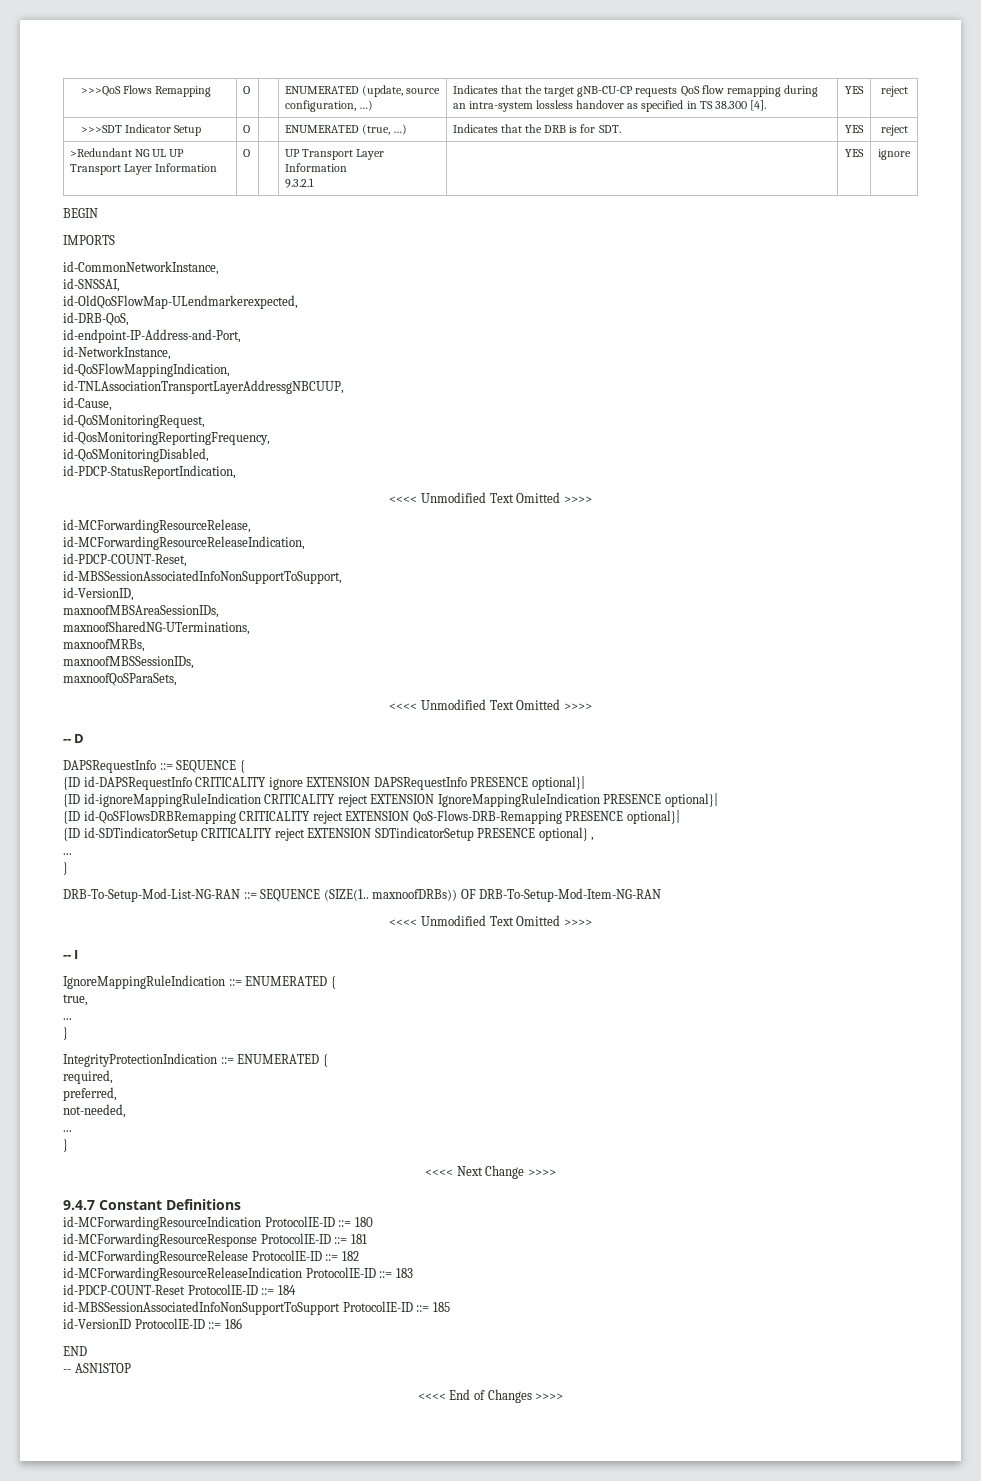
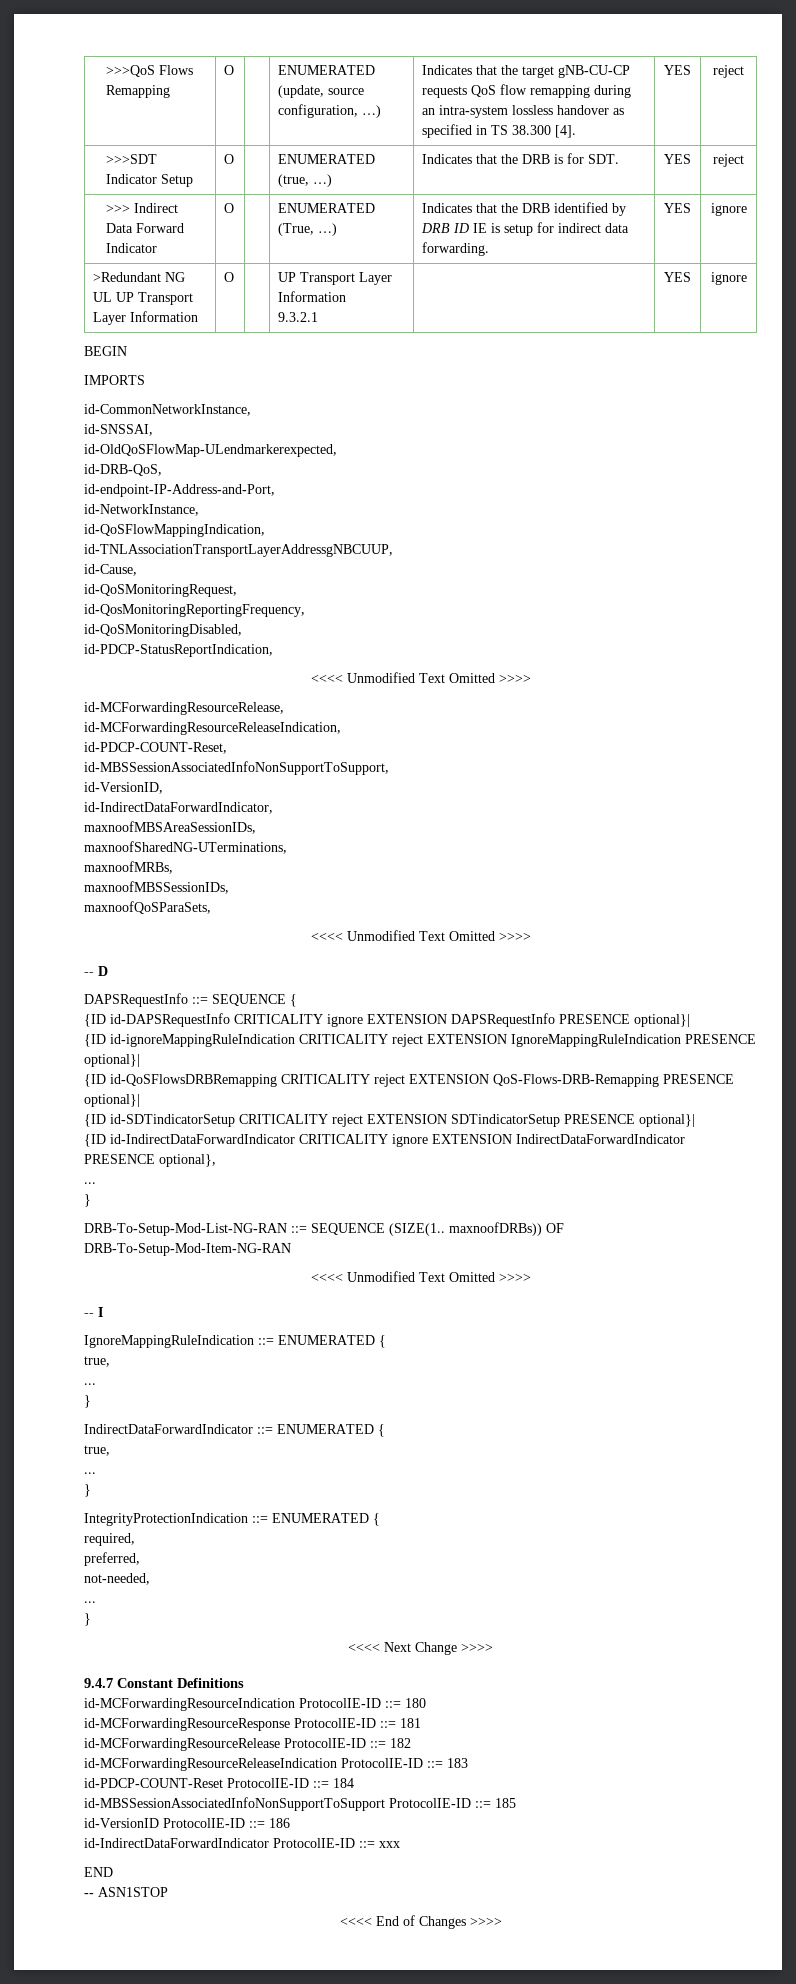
+ >>> Indirect Data Forward Indicator | O | | ENUMERATED (True, …) | Indicates that the DRB identified by DRB ID IE is setup for indirect data forwarding. | YES | ignore
+ id-IndirectDataForwardIndicator,
- {ID id-SDTindicatorSetup CRITICALITY reject EXTENSION SDTindicatorSetup PRESENCE optional} ,
+ {ID id-SDTindicatorSetup CRITICALITY reject EXTENSION SDTindicatorSetup PRESENCE optional}|
+ {ID id-IndirectDataForwardIndicator CRITICALITY ignore EXTENSION IndirectDataForwardIndicator PRESENCE optional},
+ IndirectDataForwardIndicator ::= ENUMERATED {
+ true,
+ ...
+ }
+ id-IndirectDataForwardIndicator ProtocolIE-ID ::= xxx

